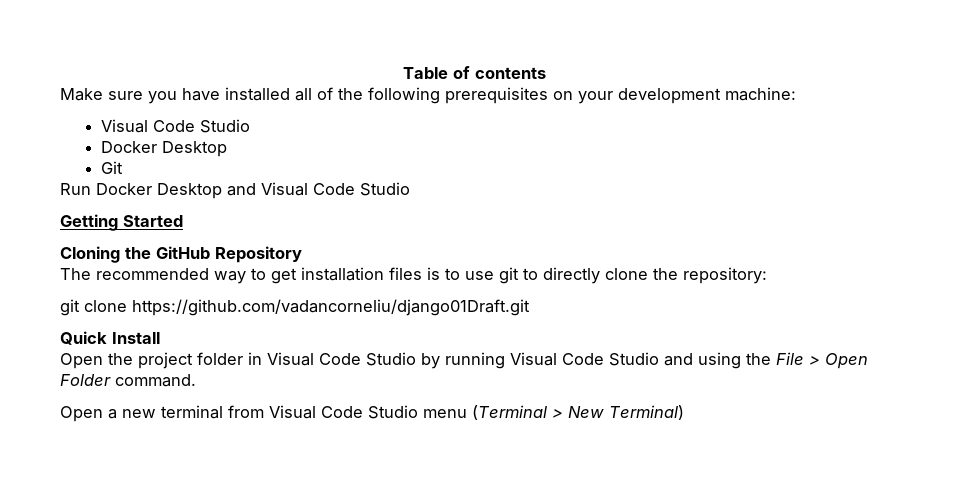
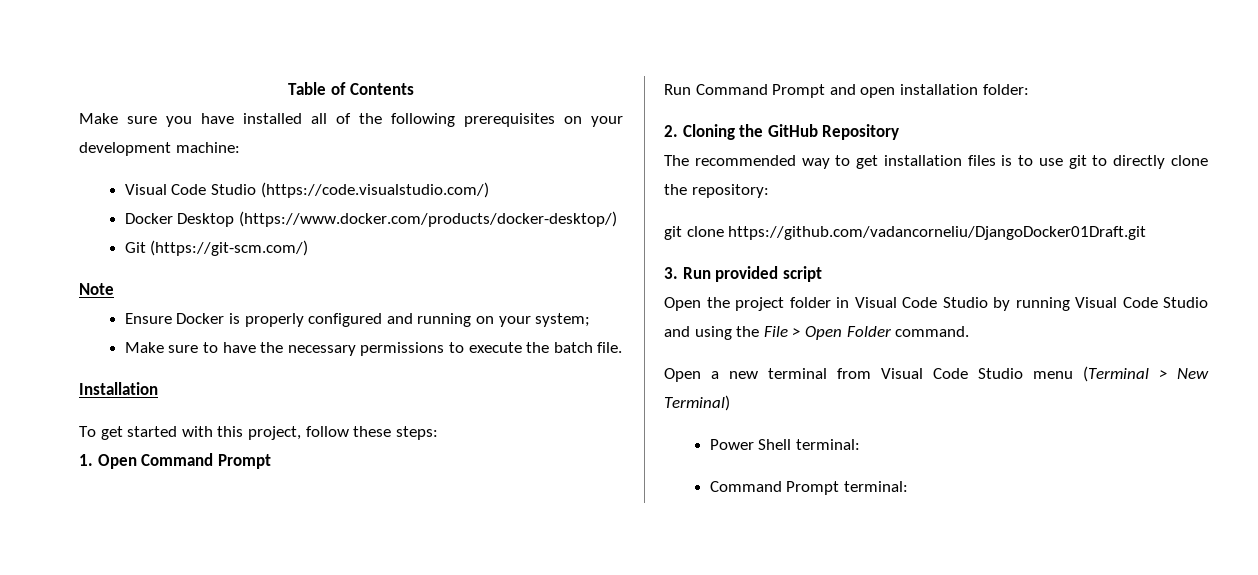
- Table of contents
+ Table of Contents
  Make sure you have installed all of the following prerequisites on your development machine:
- Visual Code Studio
- Docker Desktop
+ Visual Code Studio (https://code.visualstudio.com/)
+ Docker Desktop (https://www.docker.com/products/docker-desktop/)
- Git
- Run Docker Desktop and Visual Code Studio
- Getting Started
- Cloning the GitHub Repository
+ Git (https://git-scm.com/)
+ Note
+ Ensure Docker is properly configured and running on your system;
+ Make sure to have the necessary permissions to execute the batch file.
+ Installation
+ To get started with this project, follow these steps:
+ 1. Open Command Prompt
+ Run Command Prompt and open installation folder:
+ 2. Cloning the GitHub Repository
- git clone https://github.com/vadancorneliu/django01Draft.git
- Quick Install
+ git clone https://github.com/vadancorneliu/DjangoDocker01Draft.git
+ 3. Run provided script
+ Power Shell terminal:
+ Command Prompt terminal:

